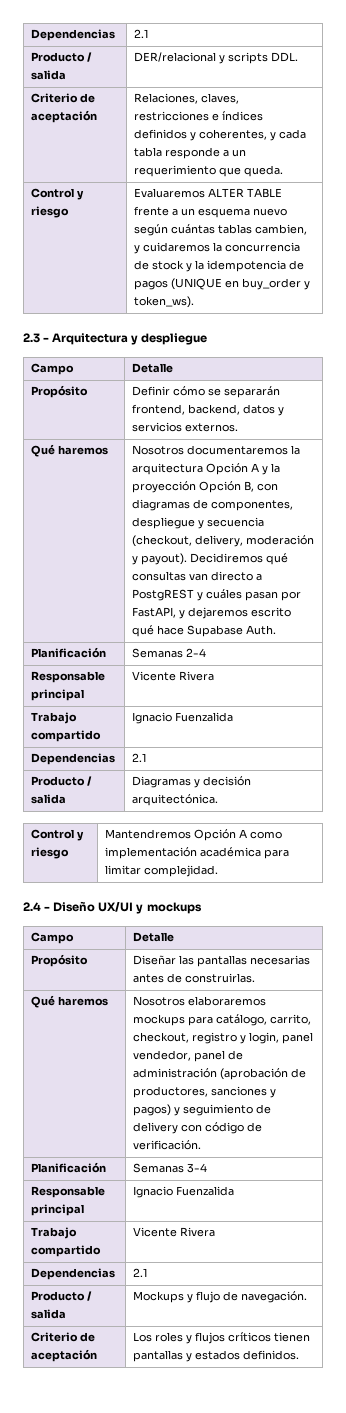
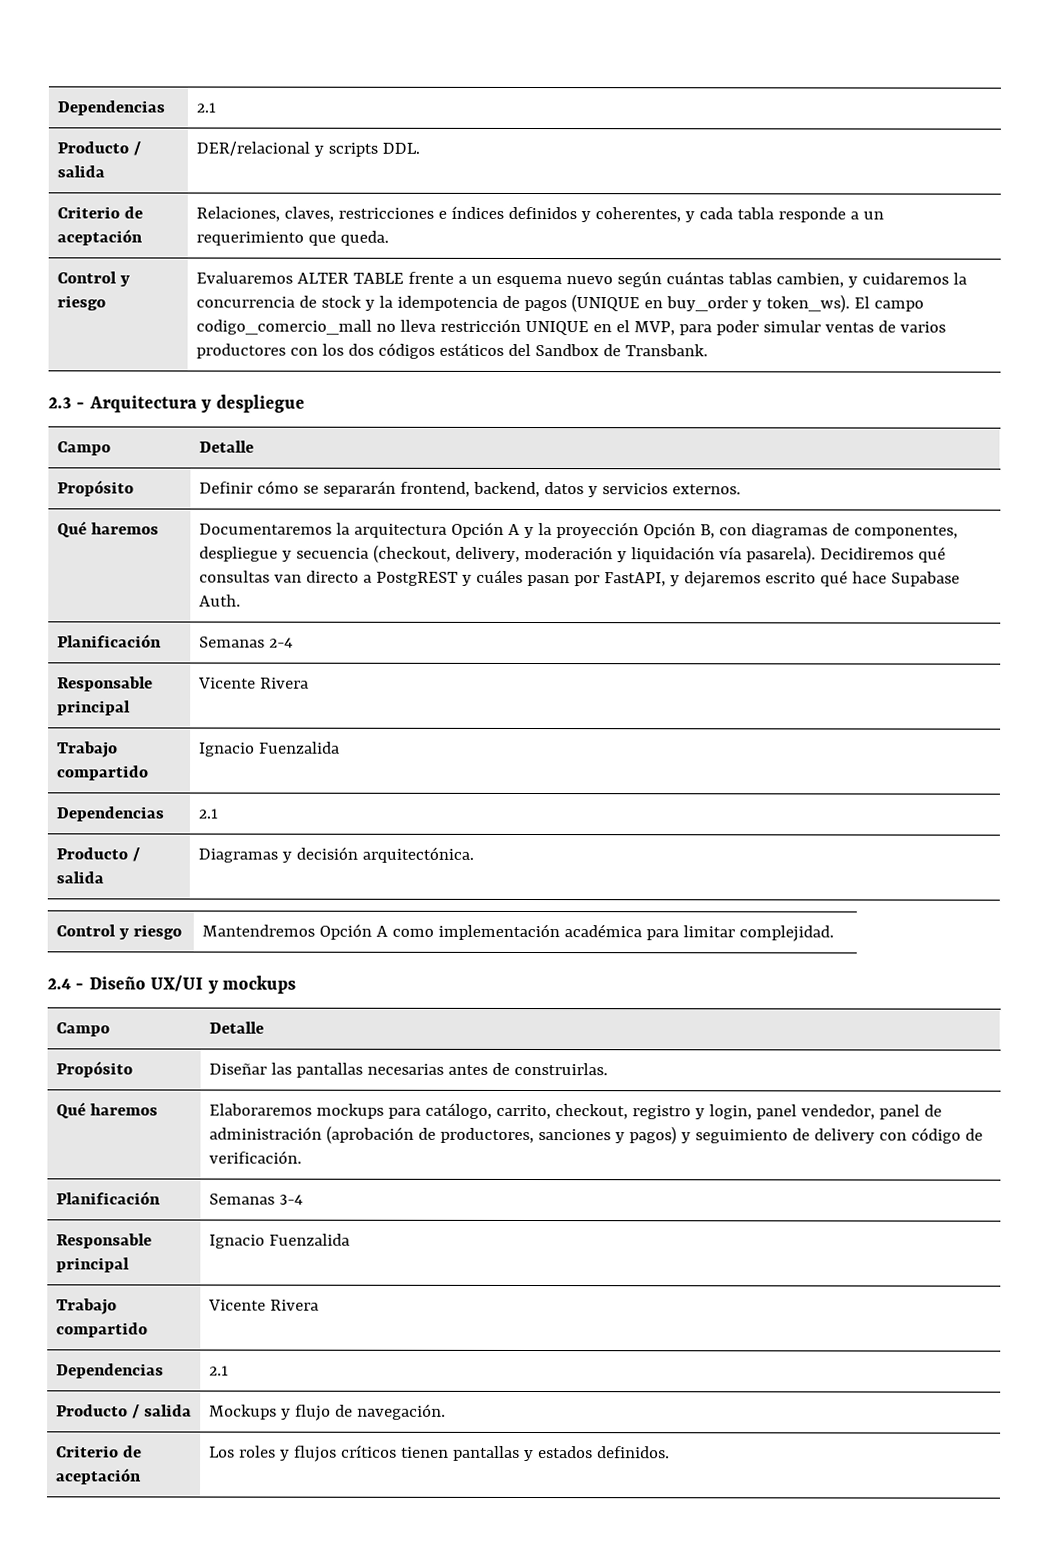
+ El campo codigo_comercio_mall no lleva restricción UNIQUE en el MVP, para poder simular ventas de varios productores con los dos códigos estáticos del Sandbox de Transbank.
- Nosotros documentaremos la arquitectura Opción A y la proyección Opción B, con diagramas de componentes, despliegue y secuencia (checkout, delivery, moderación y payout).
+ Documentaremos la arquitectura Opción A y la proyección Opción B, con diagramas de componentes, despliegue y secuencia (checkout, delivery, moderación y liquidación vía pasarela).
- Qué haremos | Nosotros elaboraremos mockups para catálogo, carrito, checkout, registro y login, panel vendedor, panel de administración (aprobación de productores, sanciones y pagos) y seguimiento de delivery con código de verificación.
+ Qué haremos | Elaboraremos mockups para catálogo, carrito, checkout, registro y login, panel vendedor, panel de administración (aprobación de productores, sanciones y pagos) y seguimiento de delivery con código de verificación.

